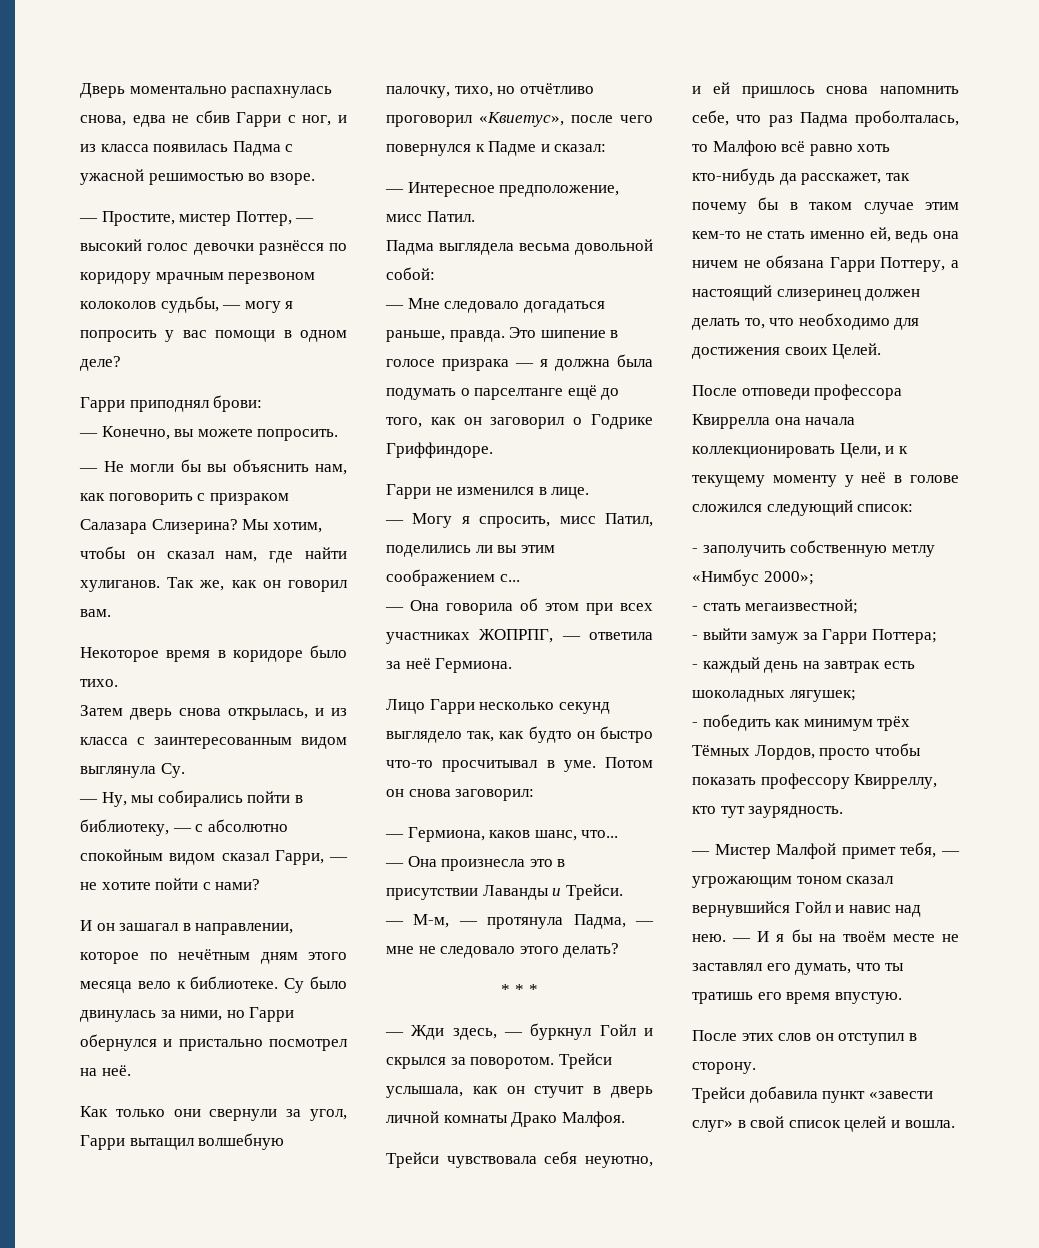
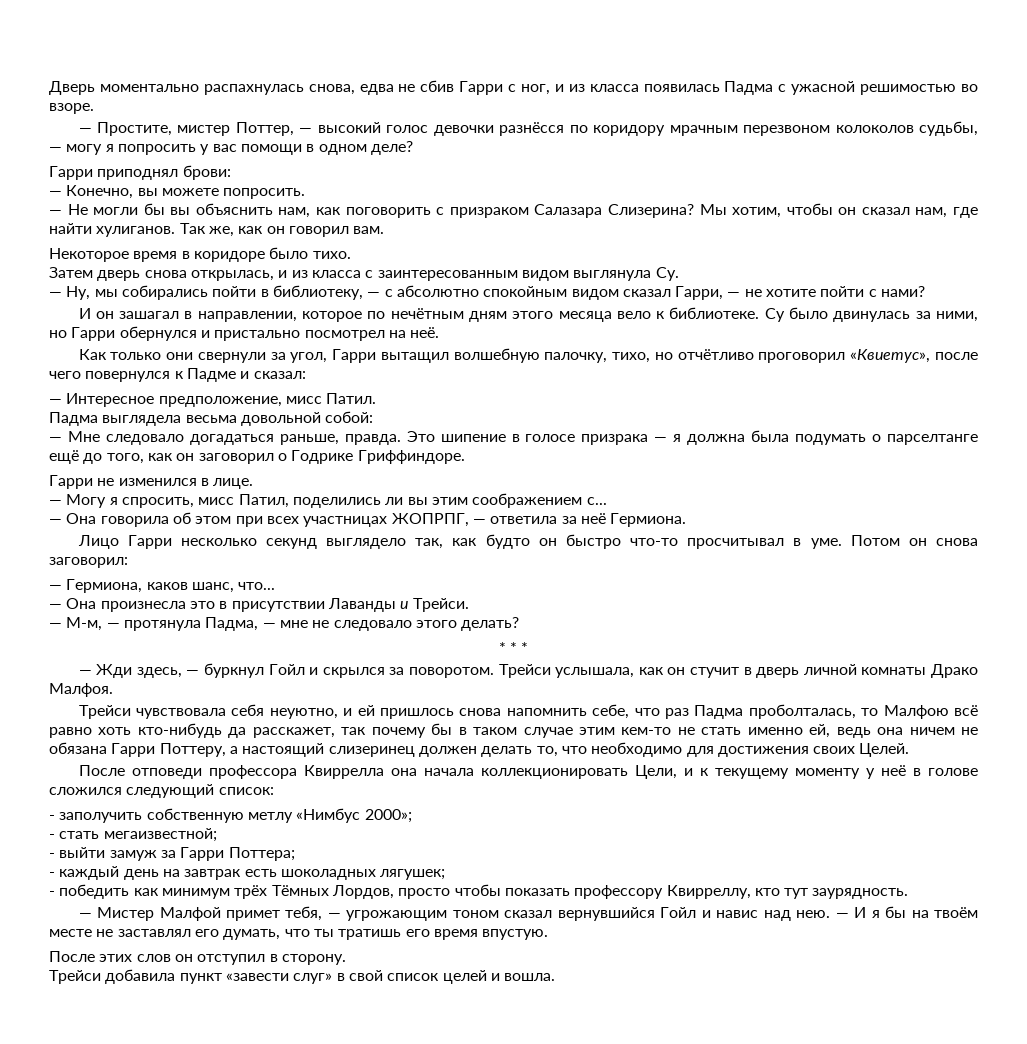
- — Она говорила об этом при всех участниках ЖОПРПГ, — ответила за неё Гермиона.
+ — Она говорила об этом при всех участницах ЖОПРПГ, — ответила за неё Гермиона.

